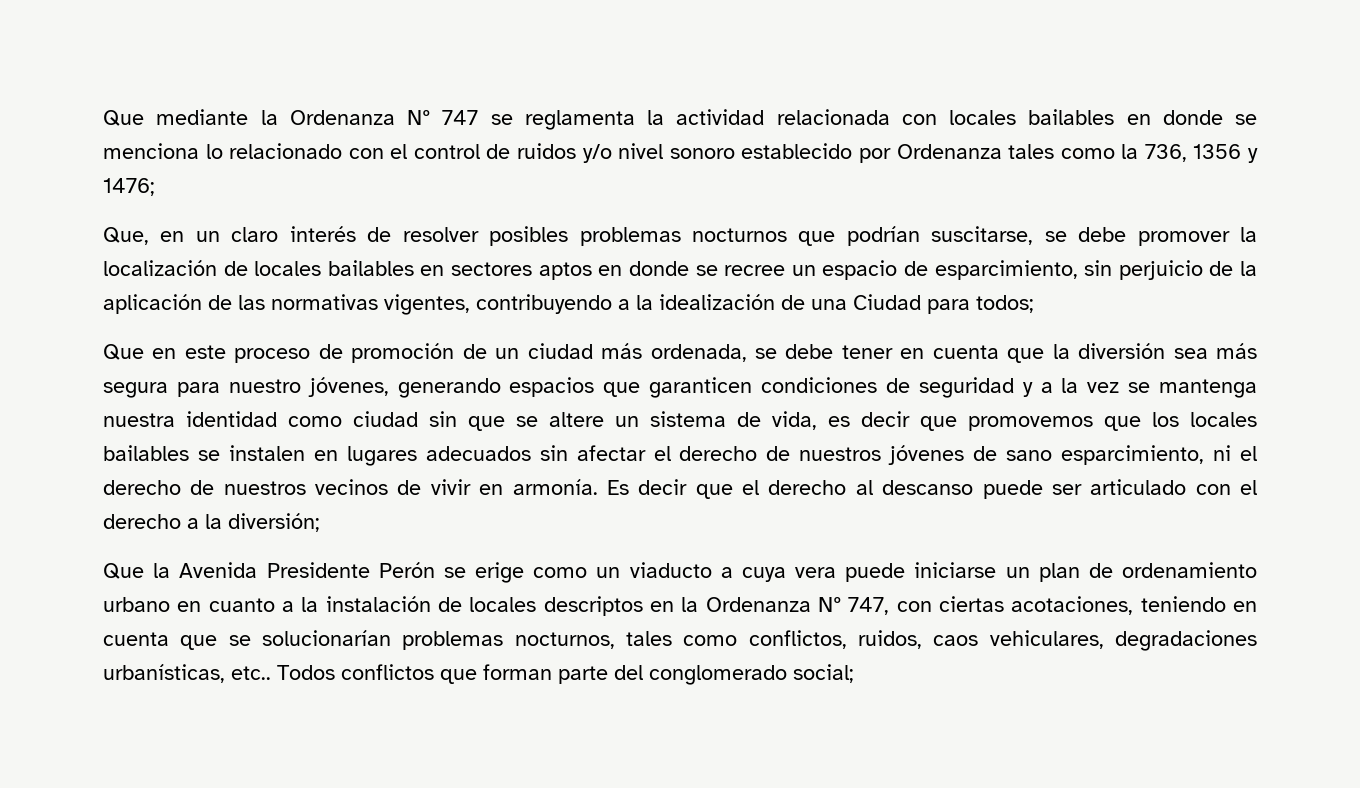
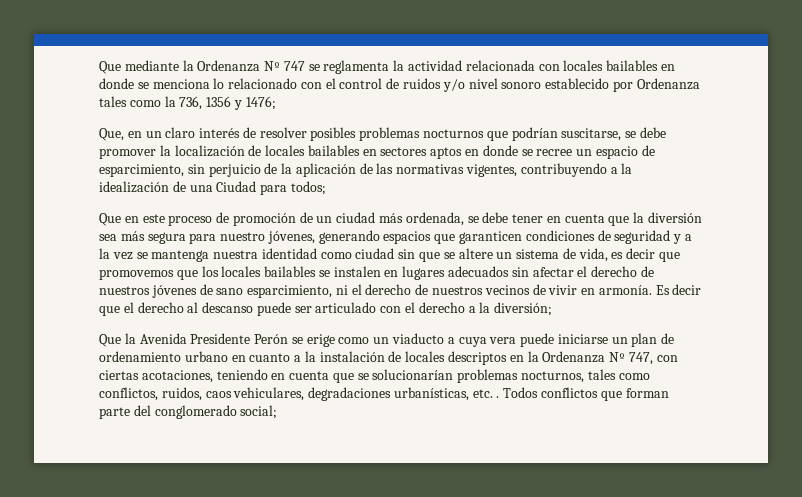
- Que la Avenida Presidente Perón se erige como un viaducto a cuya vera puede iniciarse un plan de ordenamiento urbano en cuanto a la instalación de locales descriptos en la Ordenanza Nº 747, con ciertas acotaciones, teniendo en cuenta que se solucionarían problemas nocturnos, tales como conflictos, ruidos, caos vehiculares, degradaciones urbanísticas, etc..
+ Que la Avenida Presidente Perón se erige como un viaducto a cuya vera puede iniciarse un plan de ordenamiento urbano en cuanto a la instalación de locales descriptos en la Ordenanza Nº 747, con ciertas acotaciones, teniendo en cuenta que se solucionarían problemas nocturnos, tales como conflictos, ruidos, caos vehiculares, degradaciones urbanísticas, etc. .

